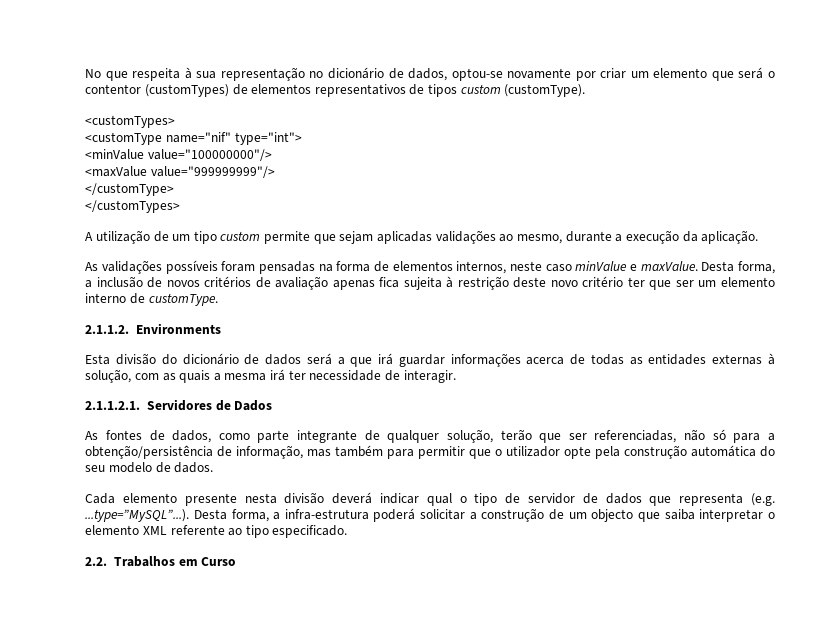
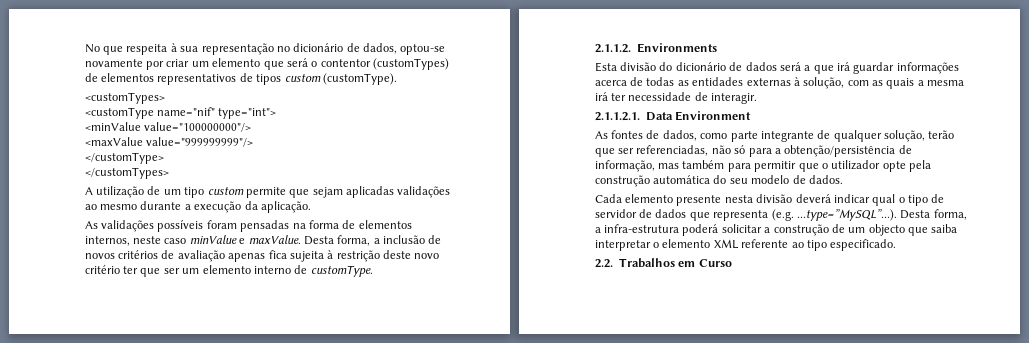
- A utilização de um tipo custom permite que sejam aplicadas validações ao mesmo, durante a execução da aplicação.
+ A utilização de um tipo custom permite que sejam aplicadas validações ao mesmo durante a execução da aplicação.
- 2.1.1.2.1. Servidores de Dados
+ 2.1.1.2.1. Data Environment

